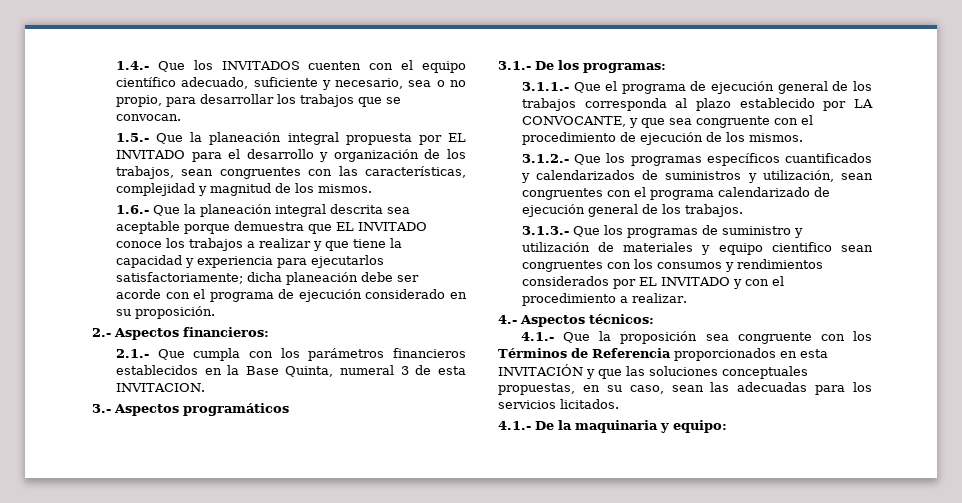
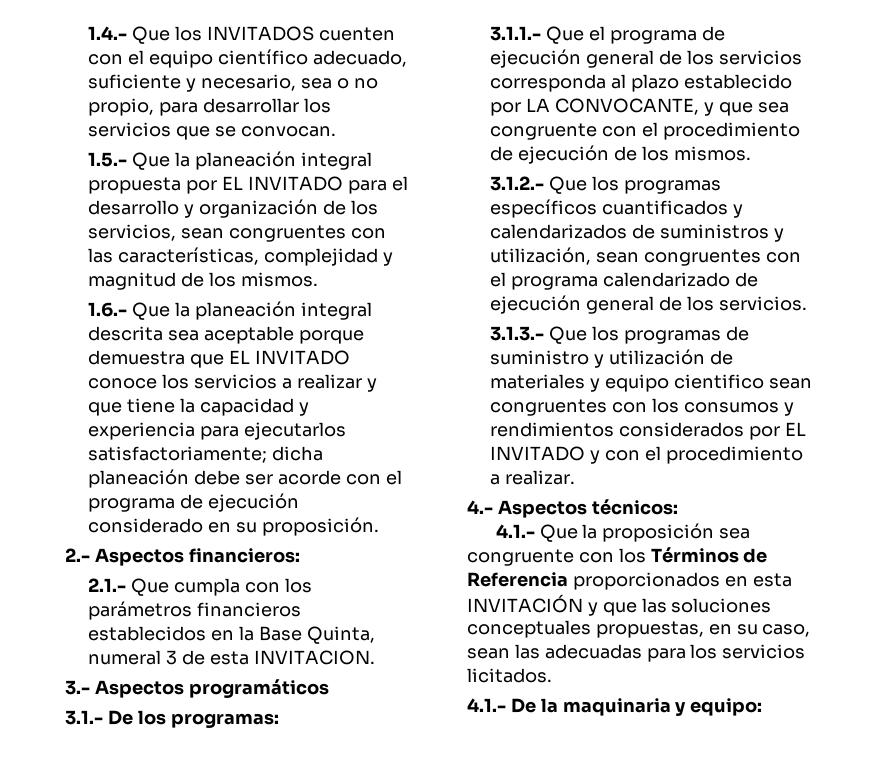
- 1.4.- Que los INVITADOS cuenten con el equipo científico adecuado, suficiente y necesario, sea o no propio, para desarrollar los trabajos que se convocan.
+ 1.4.- Que los INVITADOS cuenten con el equipo científico adecuado, suficiente y necesario, sea o no propio, para desarrollar los servicios que se convocan.
- 1.5.- Que la planeación integral propuesta por EL INVITADO para el desarrollo y organización de los trabajos, sean congruentes con las características, complejidad y magnitud de los mismos.
+ 1.5.- Que la planeación integral propuesta por EL INVITADO para el desarrollo y organización de los servicios, sean congruentes con las características, complejidad y magnitud de los mismos.
- 1.6.- Que la planeación integral descrita sea aceptable porque demuestra que EL INVITADO conoce los trabajos a realizar y que tiene la capacidad y experiencia para ejecutarlos satisfactoriamente; dicha planeación debe ser acorde con el programa de ejecución considerado en su proposición.
+ 1.6.- Que la planeación integral descrita sea aceptable porque demuestra que EL INVITADO conoce los servicios a realizar y que tiene la capacidad y experiencia para ejecutarlos satisfactoriamente; dicha planeación debe ser acorde con el programa de ejecución considerado en su proposición.
- 3.1.1.- Que el programa de ejecución general de los trabajos corresponda al plazo establecido por LA CONVOCANTE, y que sea congruente con el procedimiento de ejecución de los mismos.
+ 3.1.1.- Que el programa de ejecución general de los servicios corresponda al plazo establecido por LA CONVOCANTE, y que sea congruente con el procedimiento de ejecución de los mismos.
- 3.1.2.- Que los programas específicos cuantificados y calendarizados de suministros y utilización, sean congruentes con el programa calendarizado de ejecución general de los trabajos.
+ 3.1.2.- Que los programas específicos cuantificados y calendarizados de suministros y utilización, sean congruentes con el programa calendarizado de ejecución general de los servicios.

